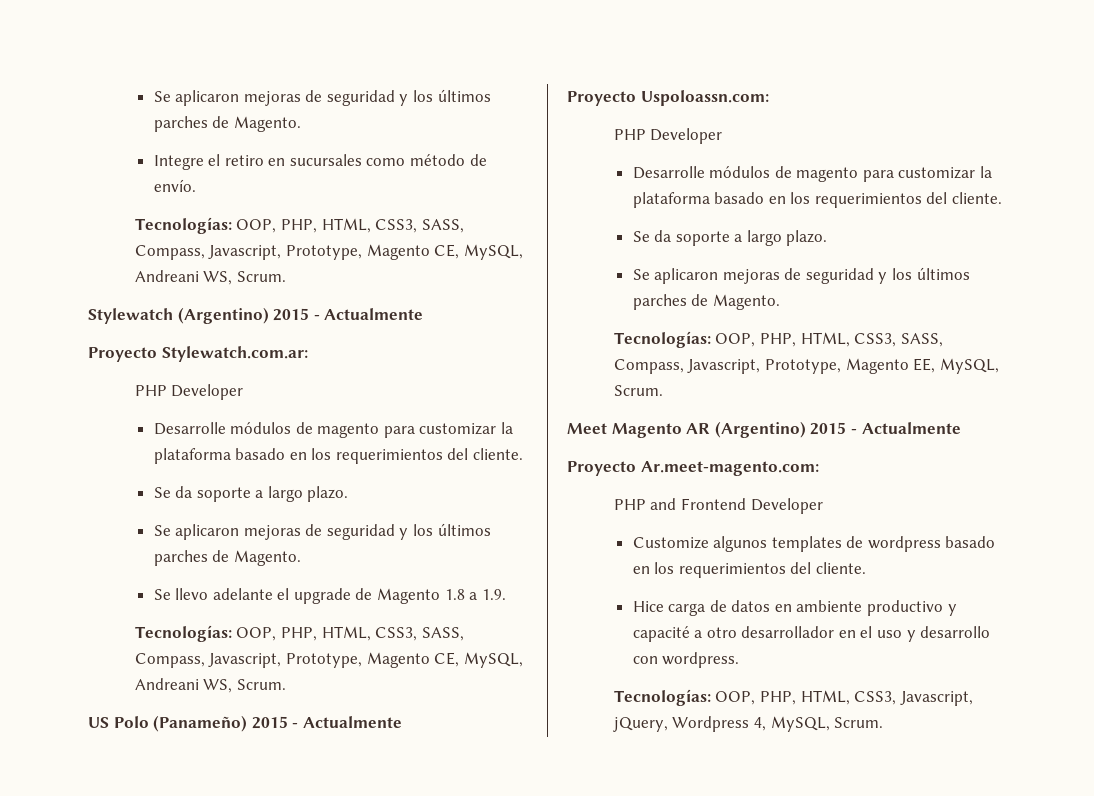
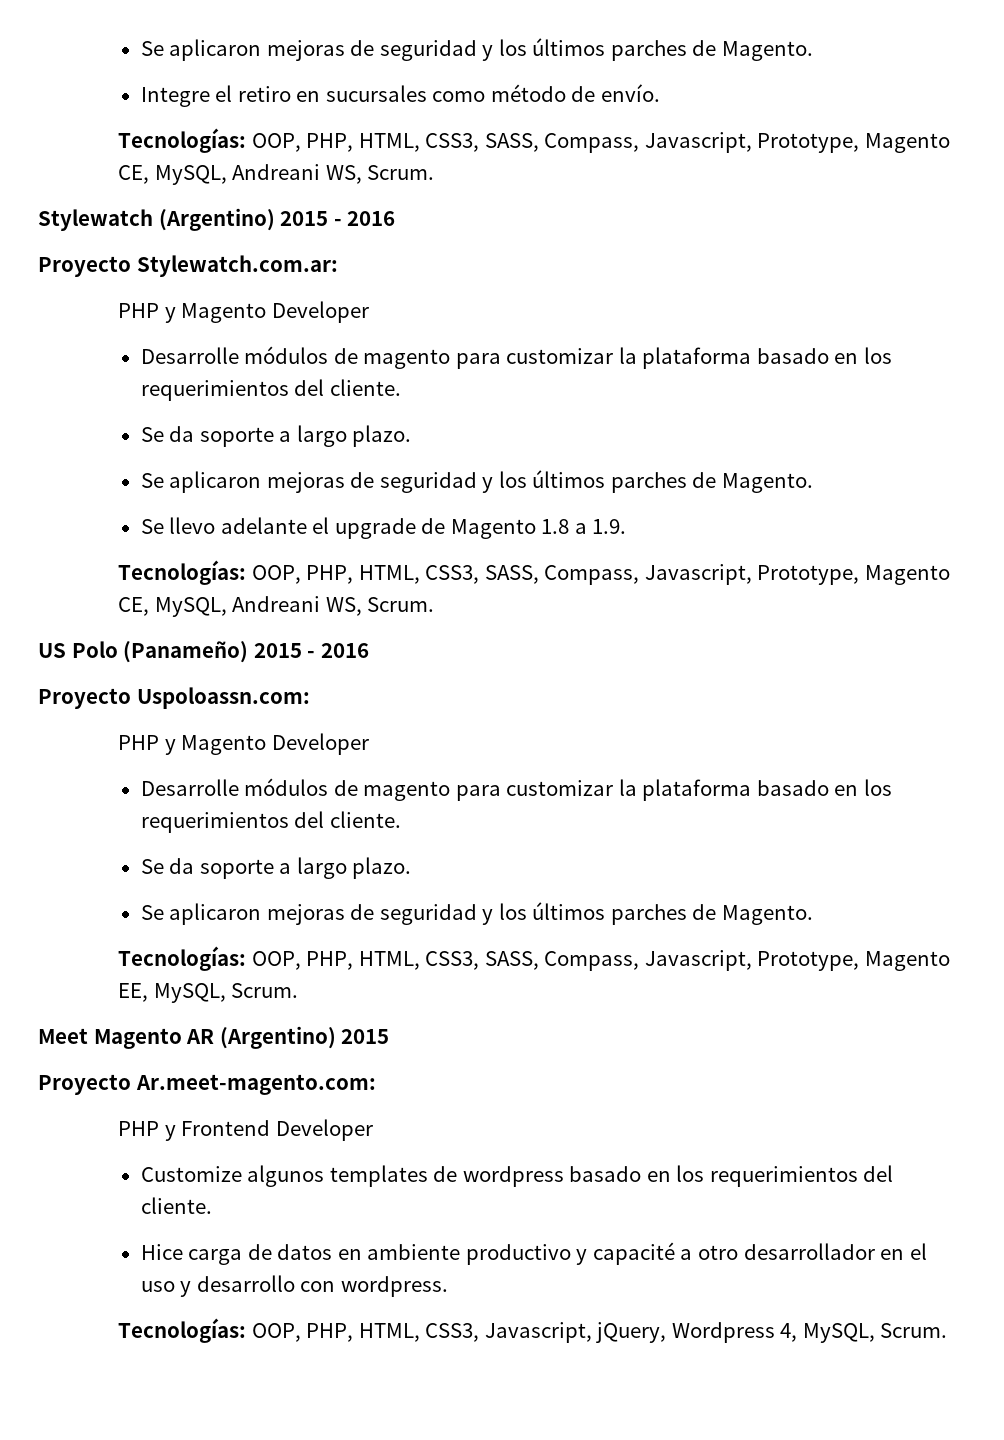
- Stylewatch (Argentino) 2015 - Actualmente
+ Stylewatch (Argentino) 2015 - 2016
  Proyecto Stylewatch.com.ar:
- PHP Developer
+ PHP y Magento Developer
- US Polo (Panameño) 2015 - Actualmente
+ US Polo (Panameño) 2015 - 2016
  Proyecto Uspoloassn.com:
- PHP Developer
+ PHP y Magento Developer
- Meet Magento AR (Argentino) 2015 - Actualmente
+ Meet Magento AR (Argentino) 2015
- PHP and Frontend Developer
+ PHP y Frontend Developer

